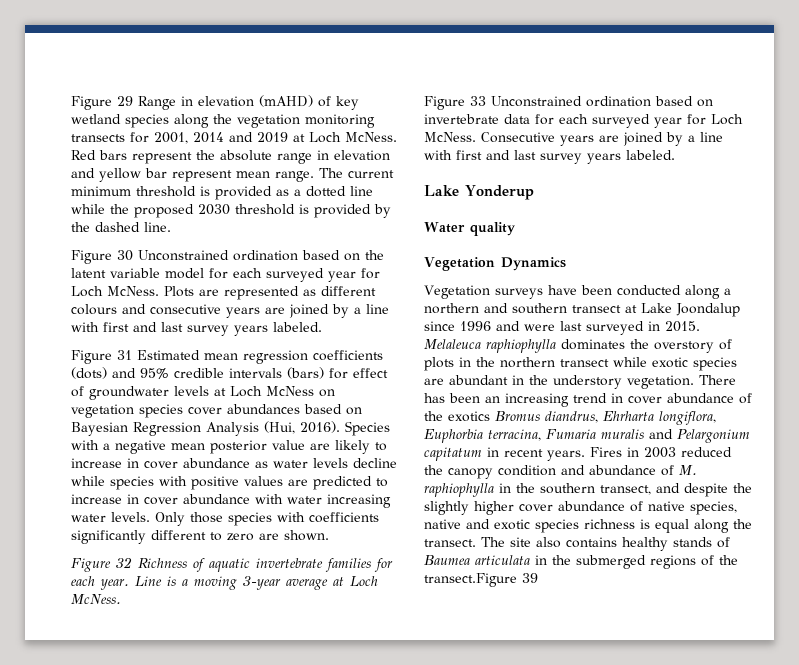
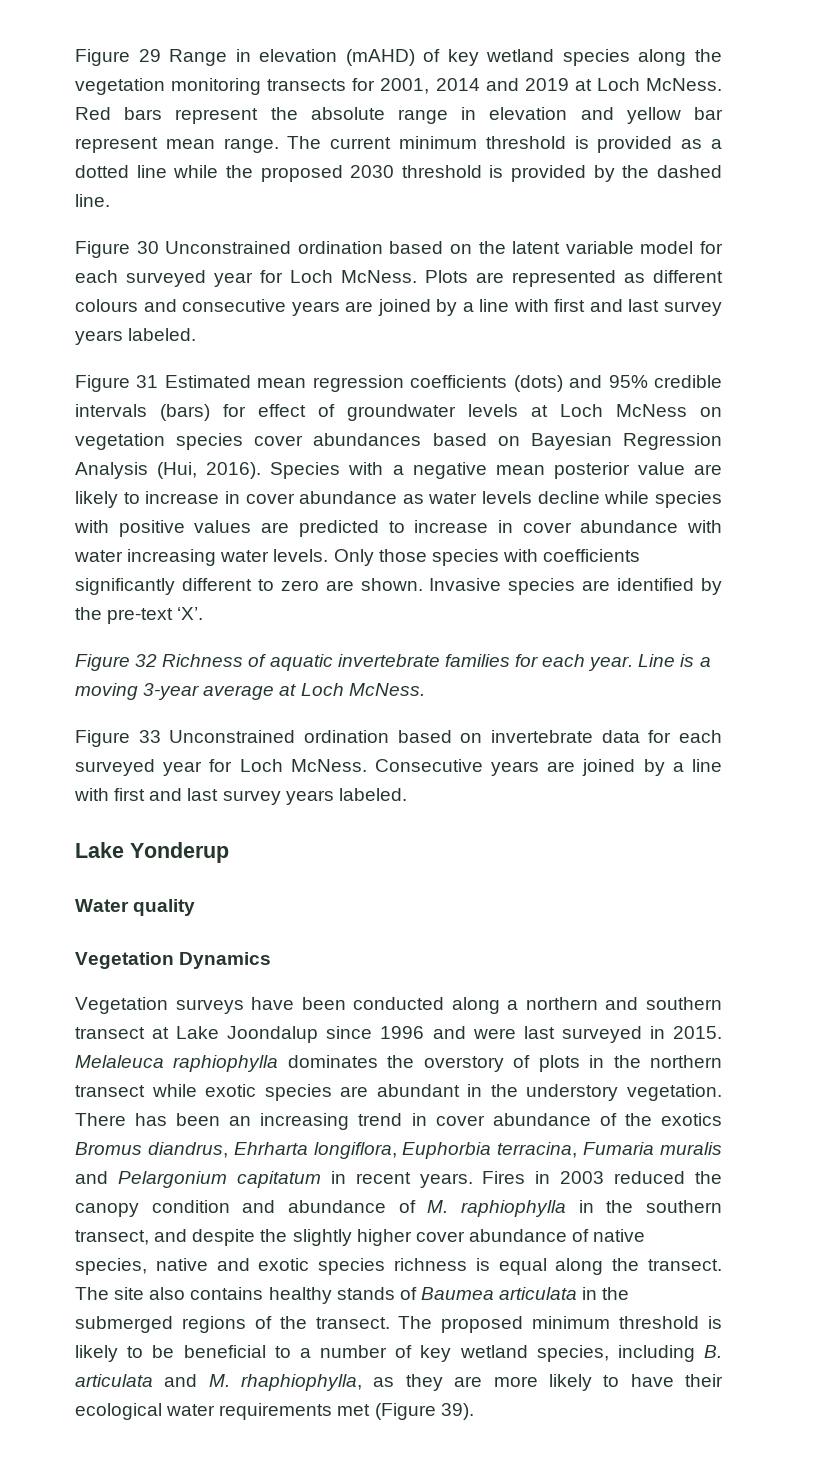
+ Invasive species are identified by the pre-text ‘X’.
- The site also contains healthy stands of Baumea articulata in the submerged regions of the transect.Figure 39
+ The site also contains healthy stands of Baumea articulata in the submerged regions of the transect. The proposed minimum threshold is likely to be beneficial to a number of key wetland species, including B. articulata and M. rhaphiophylla, as they are more likely to have their ecological water requirements met (Figure 39).

